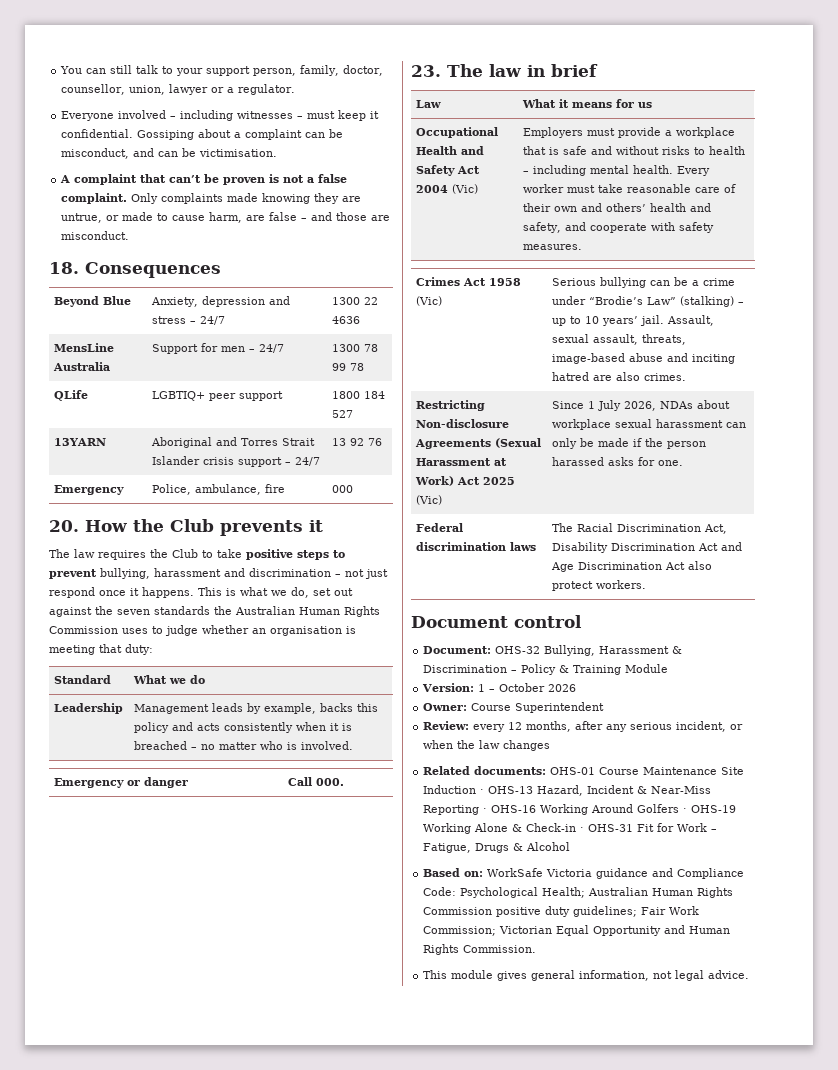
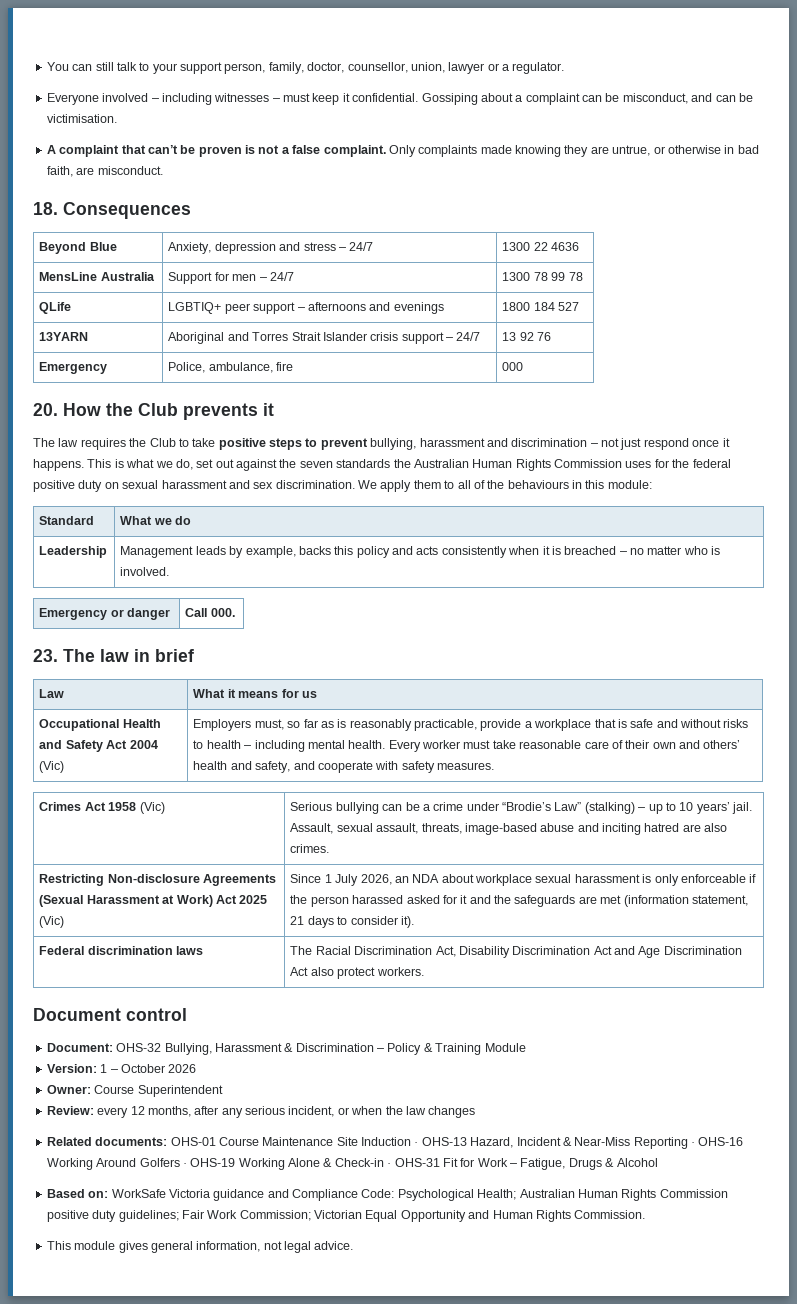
- Only complaints made knowing they are untrue, or made to cause harm, are false – and those are misconduct.
+ Only complaints made knowing they are untrue, or otherwise in bad faith, are misconduct.
- QLife | LGBTIQ+ peer support | 1800 184 527
+ QLife | LGBTIQ+ peer support – afternoons and evenings | 1800 184 527
- This is what we do, set out against the seven standards the Australian Human Rights Commission uses to judge whether an organisation is meeting that duty:
+ This is what we do, set out against the seven standards the Australian Human Rights Commission uses for the federal positive duty on sexual harassment and sex discrimination. We apply them to all of the behaviours in this module:
- Employers must provide a workplace that is safe and without risks to health – including mental health.
+ Employers must, so far as is reasonably practicable, provide a workplace that is safe and without risks to health – including mental health.
- Since 1 July 2026, NDAs about workplace sexual harassment can only be made if the person harassed asks for one.
+ Since 1 July 2026, an NDA about workplace sexual harassment is only enforceable if the person harassed asked for it and the safeguards are met (information statement, 21 days to consider it).

